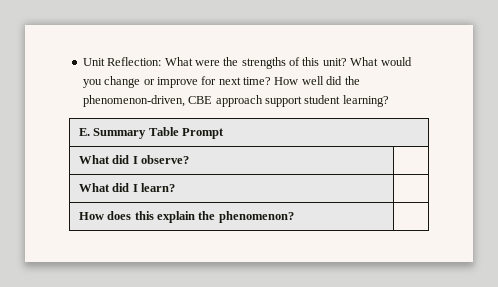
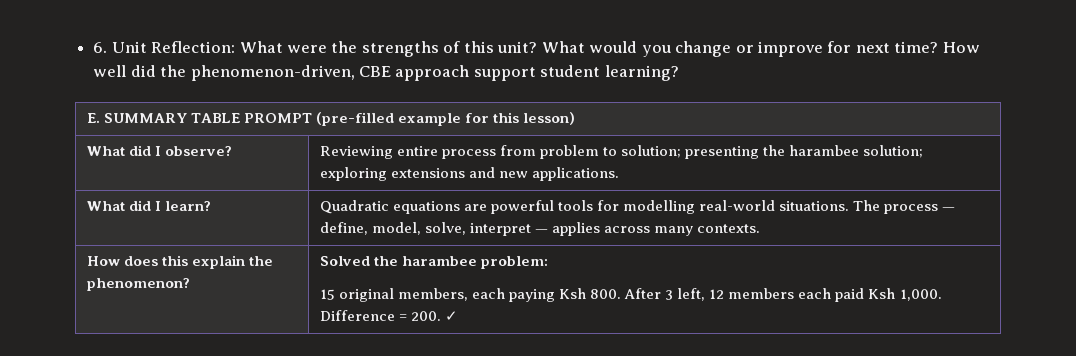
- Unit Reflection: What were the strengths of this unit?
+ 6. Unit Reflection: What were the strengths of this unit?
- E. Summary Table Prompt
- What did I observe? |
- What did I learn? |
+ E. SUMMARY TABLE PROMPT (pre-filled example for this lesson)
+ What did I observe? | Reviewing entire process from problem to solution; presenting the harambee solution; exploring extensions and new applications.
+ What did I learn? | Quadratic equations are powerful tools for modelling real-world situations. The process — define, model, solve, interpret — applies across many contexts.
- How does this explain the phenomenon? |
+ How does this explain the phenomenon? | Solved the harambee problem:
+ 15 original members, each paying Ksh 800. After 3 left, 12 members each paid Ksh 1,000. Difference = 200. ✓

